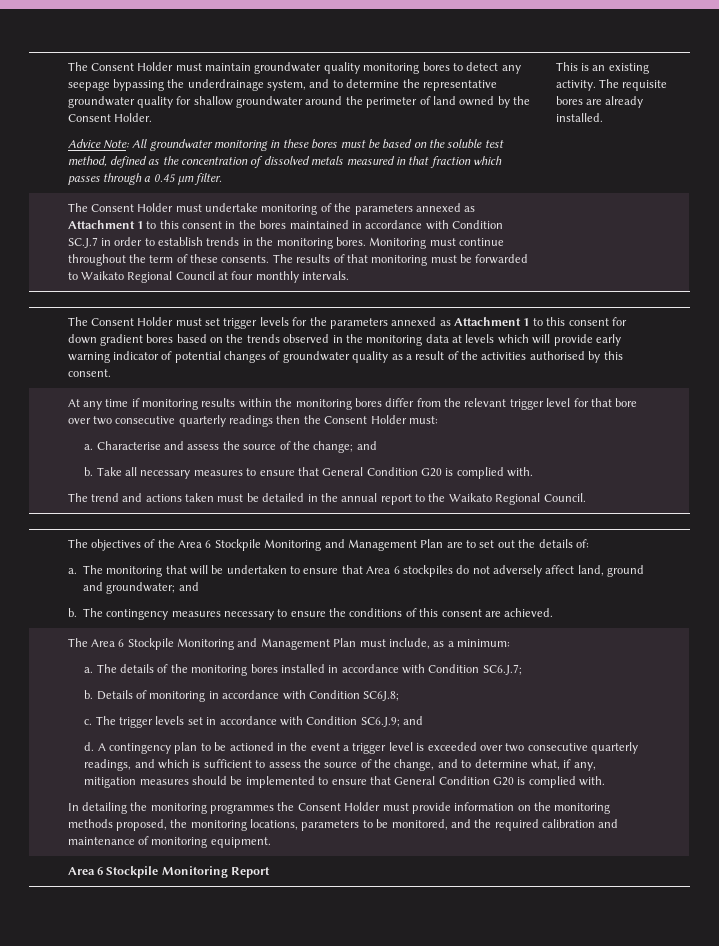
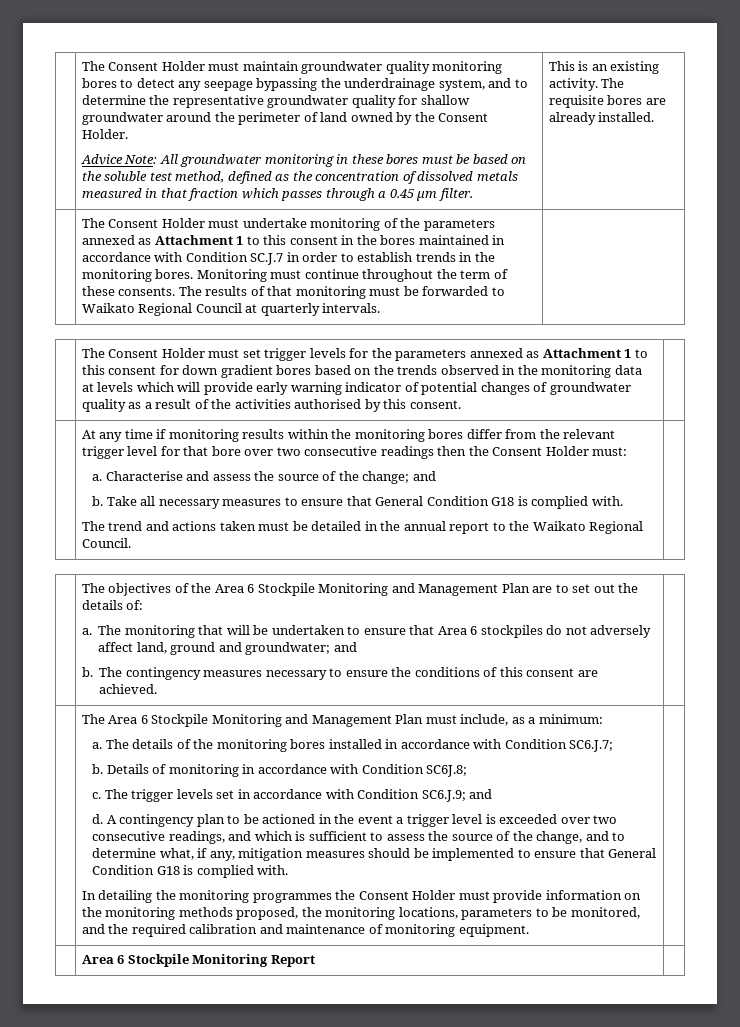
- The results of that monitoring must be forwarded to Waikato Regional Council at four monthly intervals.
+ The results of that monitoring must be forwarded to Waikato Regional Council at quarterly intervals.
- At any time if monitoring results within the monitoring bores differ from the relevant trigger level for that bore over two consecutive quarterly readings then the Consent Holder must:
+ At any time if monitoring results within the monitoring bores differ from the relevant trigger level for that bore over two consecutive readings then the Consent Holder must:
- Take all necessary measures to ensure that General Condition G20 is complied with.
+ Take all necessary measures to ensure that General Condition G18 is complied with.
- A contingency plan to be actioned in the event a trigger level is exceeded over two consecutive quarterly readings, and which is sufficient to assess the source of the change, and to determine what, if any, mitigation measures should be implemented to ensure that General Condition G20 is complied with.
+ A contingency plan to be actioned in the event a trigger level is exceeded over two consecutive readings, and which is sufficient to assess the source of the change, and to determine what, if any, mitigation measures should be implemented to ensure that General Condition G18 is complied with.

